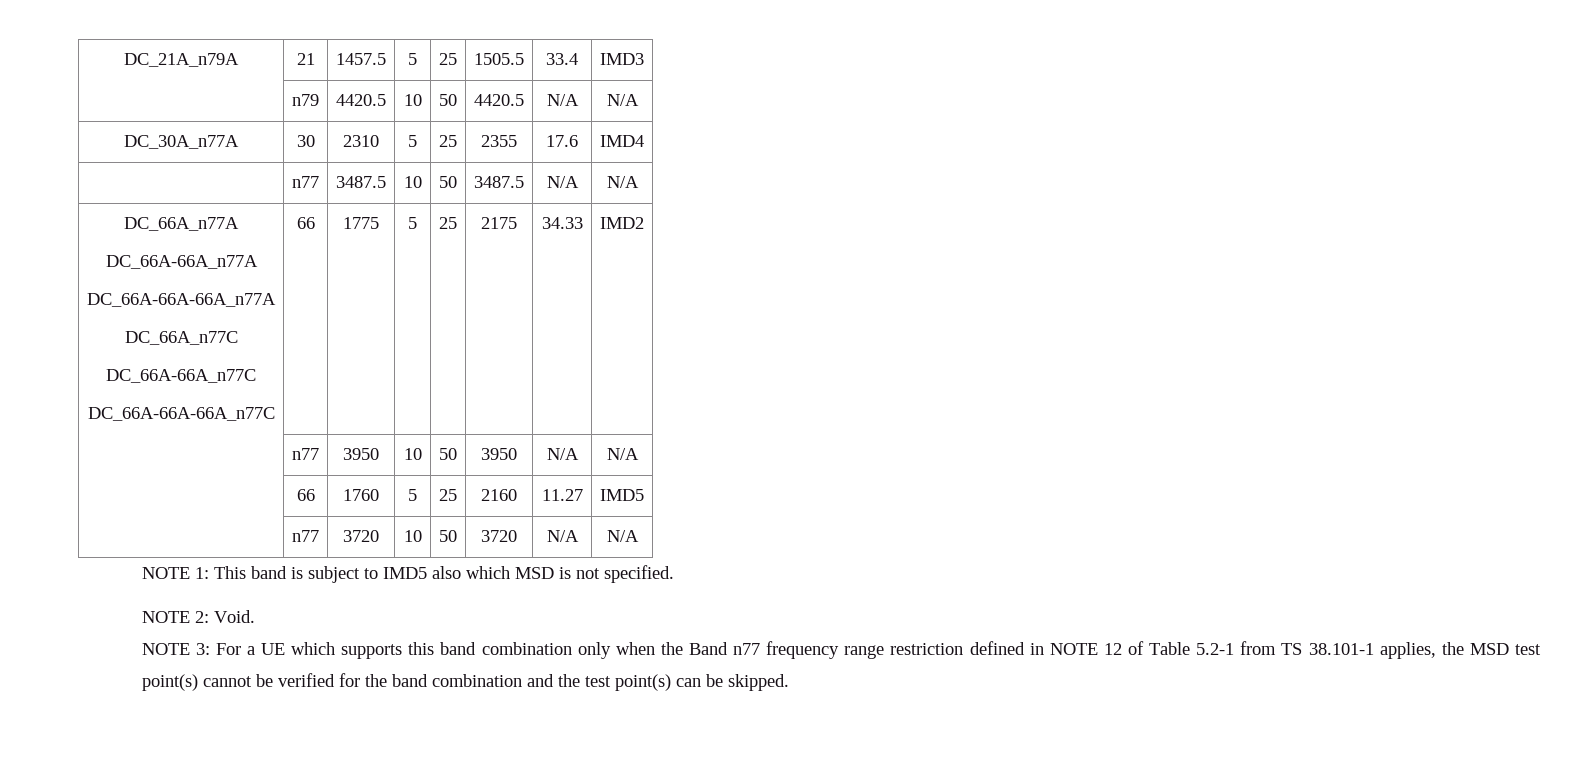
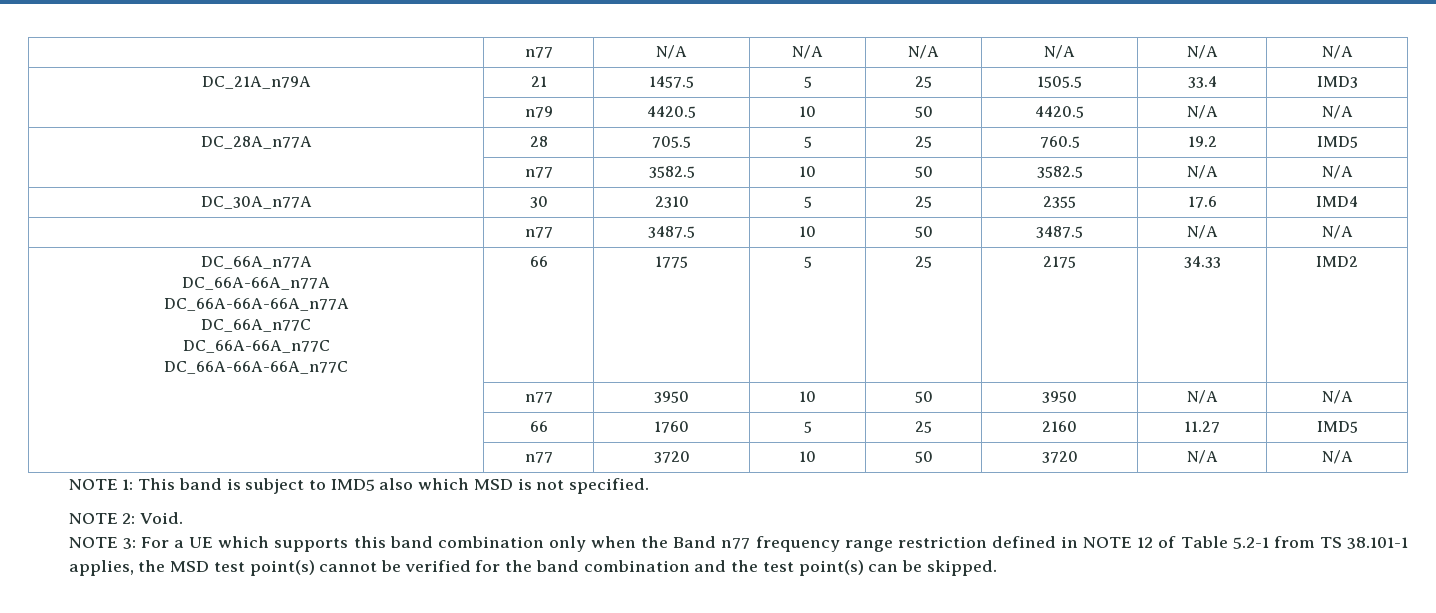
+ | n77 | N/A | N/A | N/A | N/A | N/A | N/A
+ DC_28A_n77A | 28 | 705.5 | 5 | 25 | 760.5 | 19.2 | IMD5
+ | n77 | 3582.5 | 10 | 50 | 3582.5 | N/A | N/A

